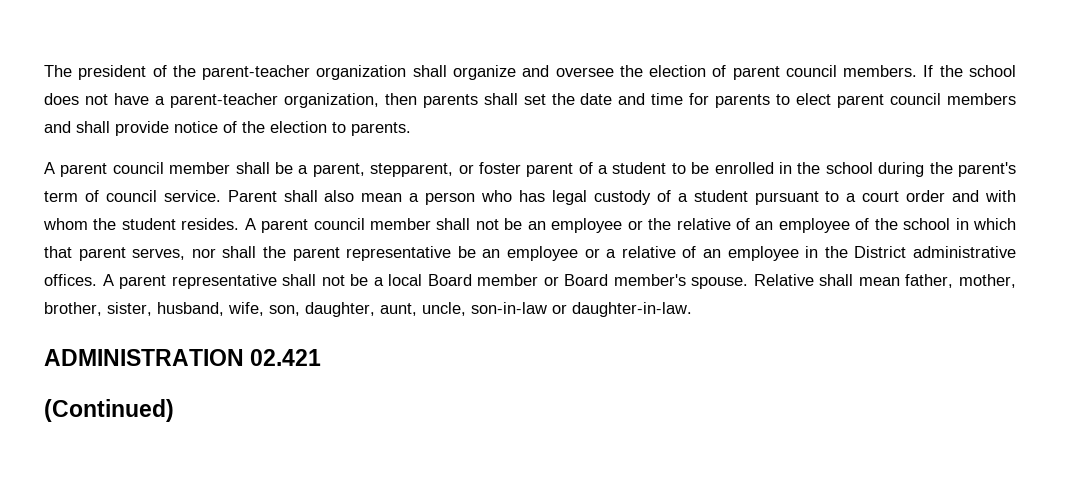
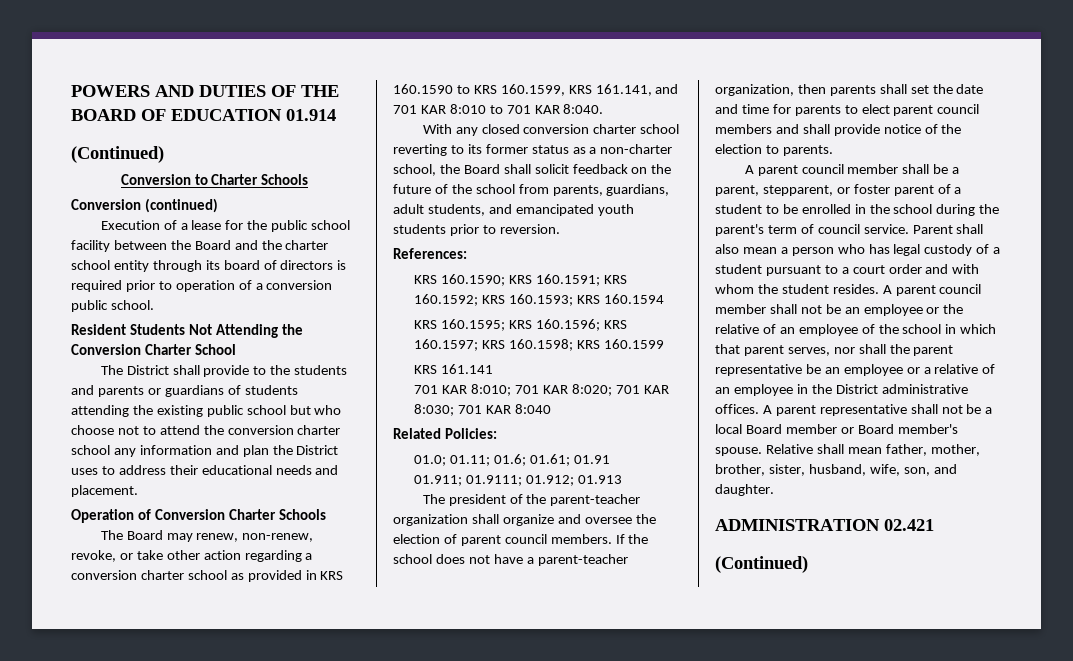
+ POWERS AND DUTIES OF THE BOARD OF EDUCATION 01.914
+ (Continued)
+ Conversion to Charter Schools
+ Conversion (continued)
+ Execution of a lease for the public school facility between the Board and the charter school entity through its board of directors is required prior to operation of a conversion public school.
+ Resident Students Not Attending the Conversion Charter School
+ The District shall provide to the students and parents or guardians of students attending the existing public school but who choose not to attend the conversion charter school any information and plan the District uses to address their educational needs and placement.
+ Operation of Conversion Charter Schools
+ The Board may renew, non-renew, revoke, or take other action regarding a conversion charter school as provided in KRS 160.1590 to KRS 160.1599, KRS 161.141, and 701 KAR 8:010 to 701 KAR 8:040.
+ With any closed conversion charter school reverting to its former status as a non-charter school, the Board shall solicit feedback on the future of the school from parents, guardians, adult students, and emancipated youth students prior to reversion.
+ References:
+ KRS 160.1590; KRS 160.1591; KRS 160.1592; KRS 160.1593; KRS 160.1594
+ KRS 160.1595; KRS 160.1596; KRS 160.1597; KRS 160.1598; KRS 160.1599
+ KRS 161.141
+ 701 KAR 8:010; 701 KAR 8:020; 701 KAR 8:030; 701 KAR 8:040
+ Related Policies:
+ 01.0; 01.11; 01.6; 01.61; 01.91
+ 01.911; 01.9111; 01.912; 01.913
- Relative shall mean father, mother, brother, sister, husband, wife, son, daughter, aunt, uncle, son-in-law or daughter-in-law.
+ Relative shall mean father, mother, brother, sister, husband, wife, son, and daughter.

